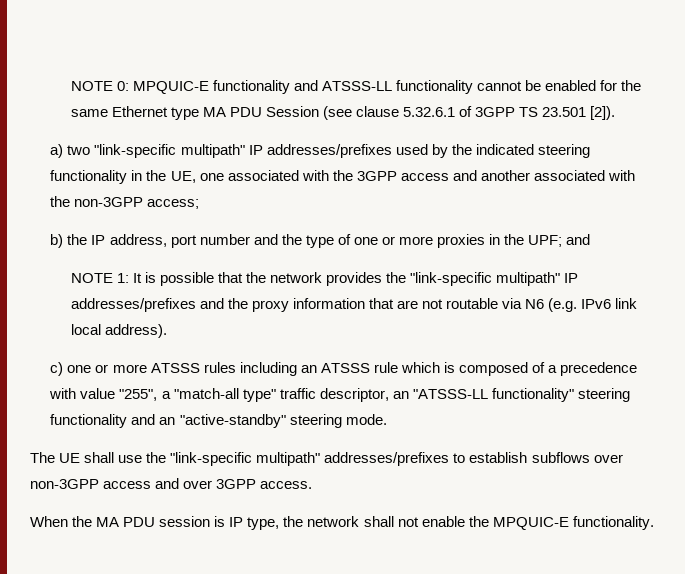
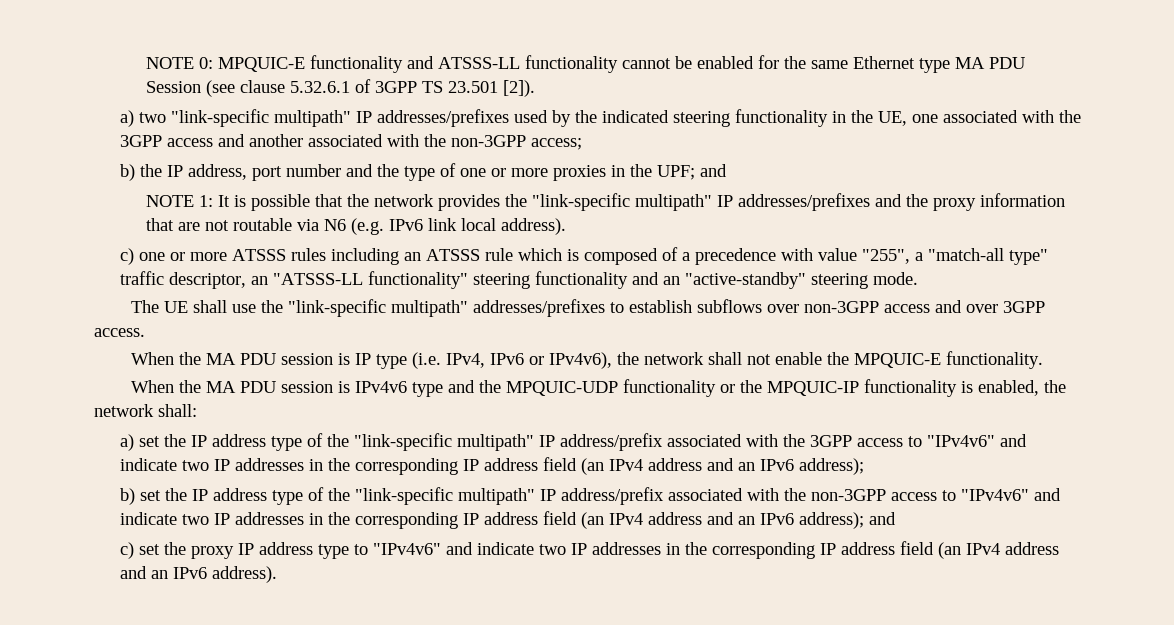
- When the MA PDU session is IP type, the network shall not enable the MPQUIC-E functionality.
+ When the MA PDU session is IP type (i.e. IPv4, IPv6 or IPv4v6), the network shall not enable the MPQUIC-E functionality.
+ When the MA PDU session is IPv4v6 type and the MPQUIC-UDP functionality or the MPQUIC-IP functionality is enabled, the network shall:
+ a) set the IP address type of the "link-specific multipath" IP address/prefix associated with the 3GPP access to "IPv4v6" and indicate two IP addresses in the corresponding IP address field (an IPv4 address and an IPv6 address);
+ b) set the IP address type of the "link-specific multipath" IP address/prefix associated with the non-3GPP access to "IPv4v6" and indicate two IP addresses in the corresponding IP address field (an IPv4 address and an IPv6 address); and
+ c) set the proxy IP address type to "IPv4v6" and indicate two IP addresses in the corresponding IP address field (an IPv4 address and an IPv6 address).

